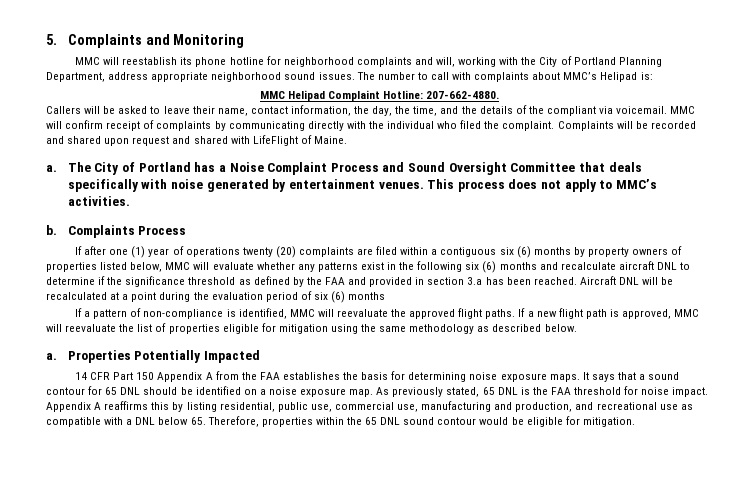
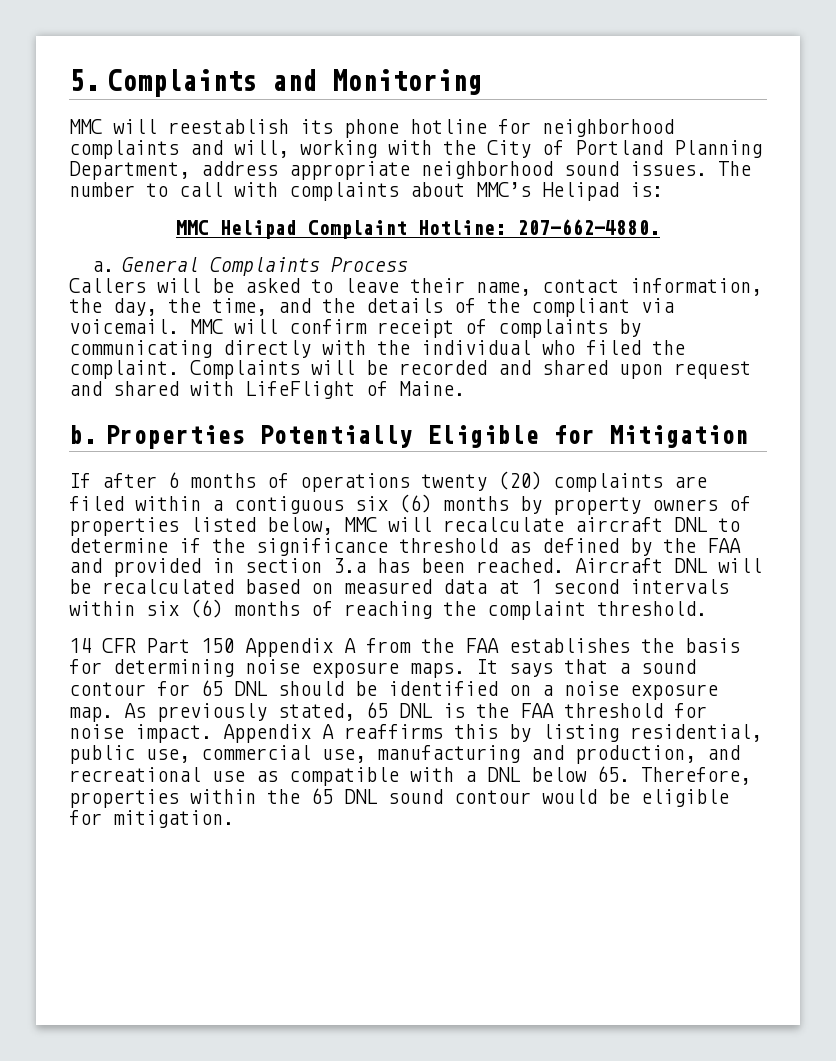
+ a. General Complaints Process
- a. The City of Portland has a Noise Complaint Process and Sound Oversight Committee that deals specifically with noise generated by entertainment venues. This process does not apply to MMC’s activities.
- b. Complaints Process
+ b. Properties Potentially Eligible for Mitigation
- If after one (1) year of operations twenty (20) complaints are filed within a contiguous six (6) months by property owners of properties listed below, MMC will evaluate whether any patterns exist in the following six (6) months and recalculate aircraft DNL to determine if the significance threshold as defined by the FAA and provided in section 3.a has been reached.
+ If after 6 months of operations twenty (20) complaints are filed within a contiguous six (6) months by property owners of properties listed below, MMC will recalculate aircraft DNL to determine if the significance threshold as defined by the FAA and provided in section 3.a has been reached.
- Aircraft DNL will be recalculated at a point during the evaluation period of six (6) months
- If a pattern of non-compliance is identified, MMC will reevaluate the approved flight paths. If a new flight path is approved, MMC will reevaluate the list of properties eligible for mitigation using the same methodology as described below.
- a. Properties Potentially Impacted
+ Aircraft DNL will be recalculated based on measured data at 1 second intervals within six (6) months of reaching the complaint threshold.

